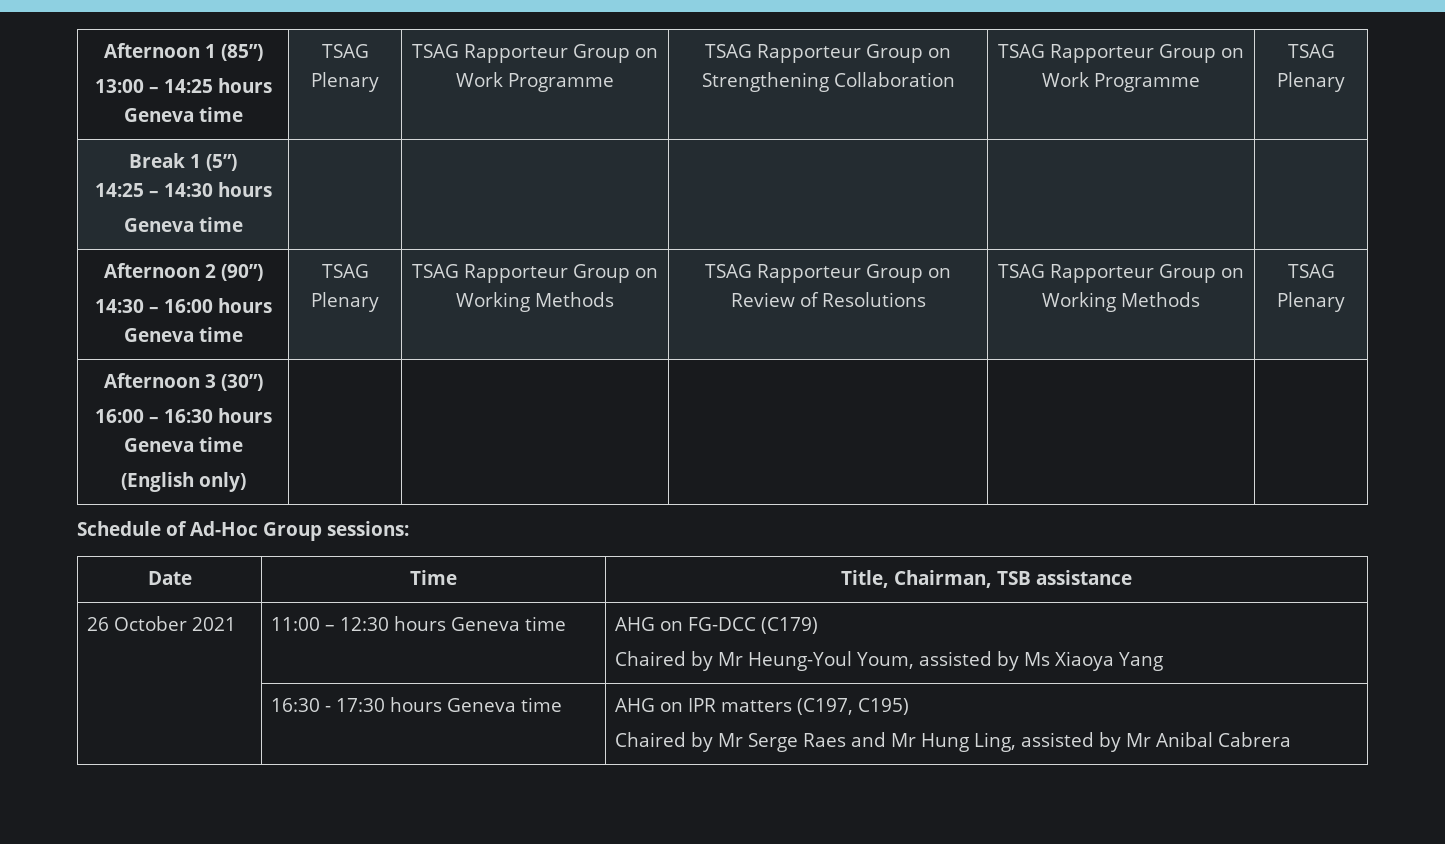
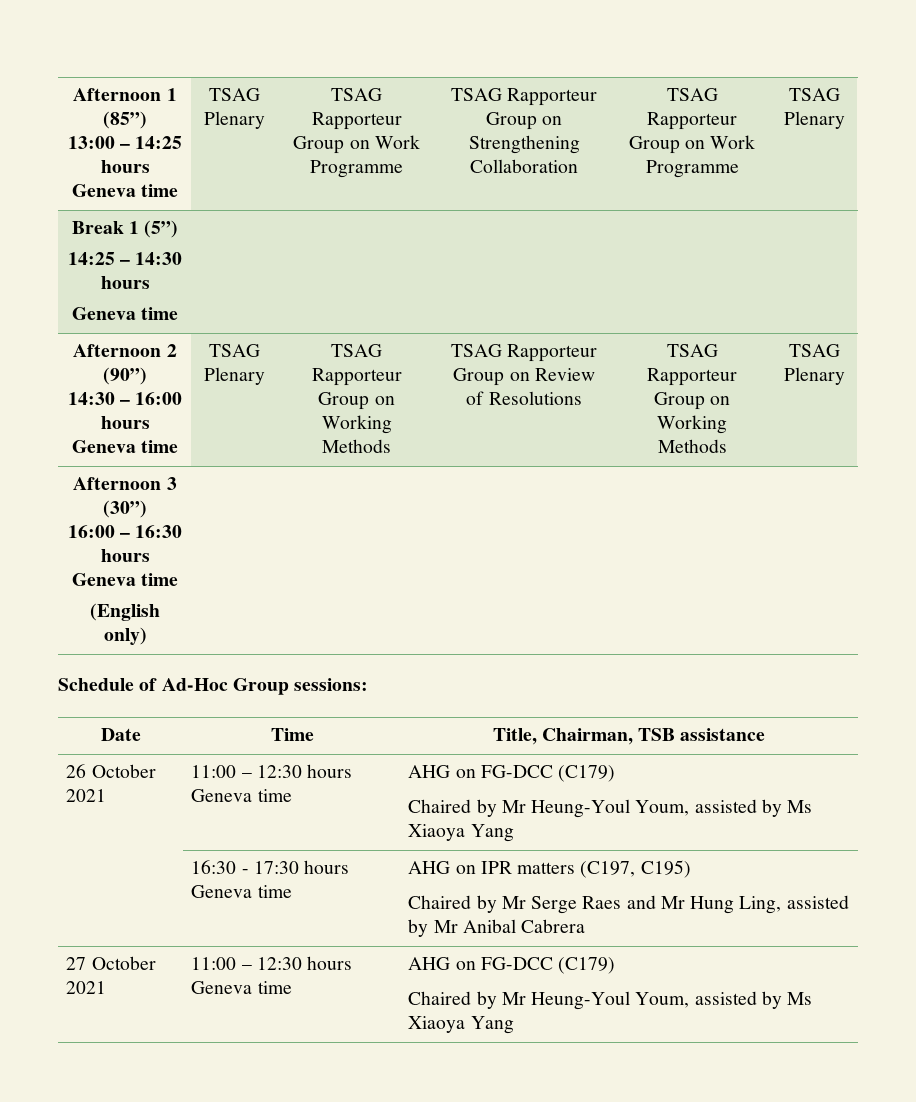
+ 27 October 2021 | 11:00 – 12:30 hours Geneva time | AHG on FG-DCC (C179)
+ Chaired by Mr Heung-Youl Youm, assisted by Ms Xiaoya Yang

